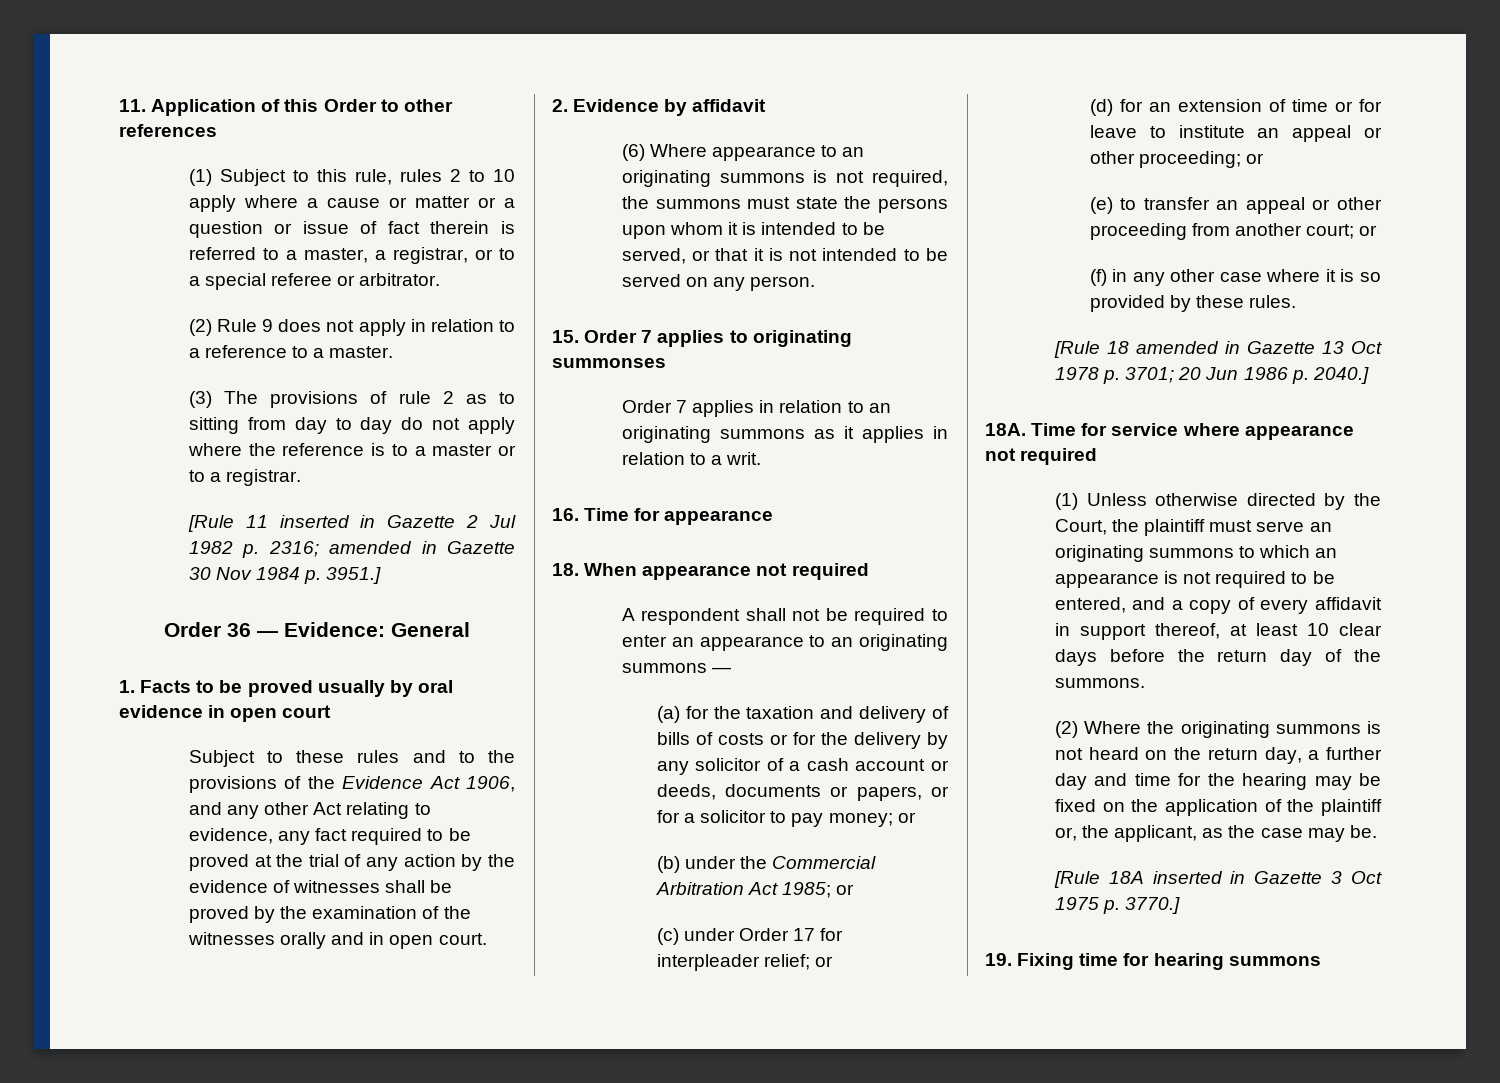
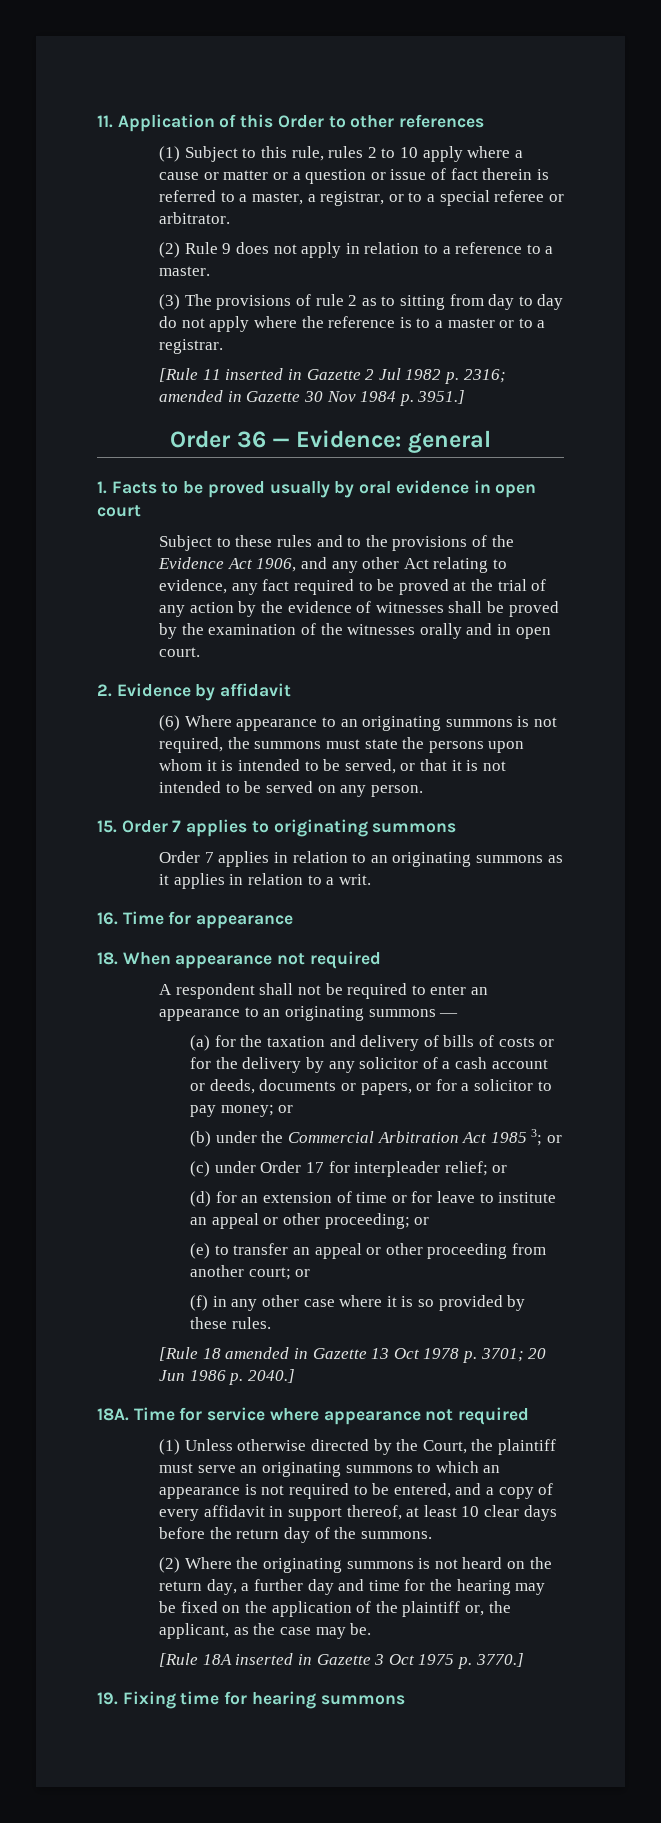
- Order 36 — Evidence: General
+ Order 36 — Evidence: general
- 15. Order 7 applies to originating summonses
+ 15. Order 7 applies to originating summons
- (b) under the Commercial Arbitration Act 1985; or
+ (b) under the Commercial Arbitration Act 1985 3; or

